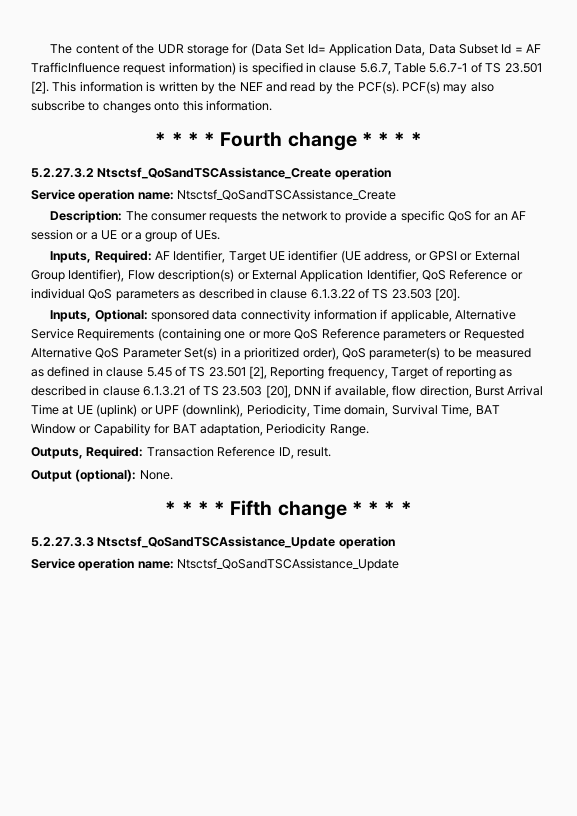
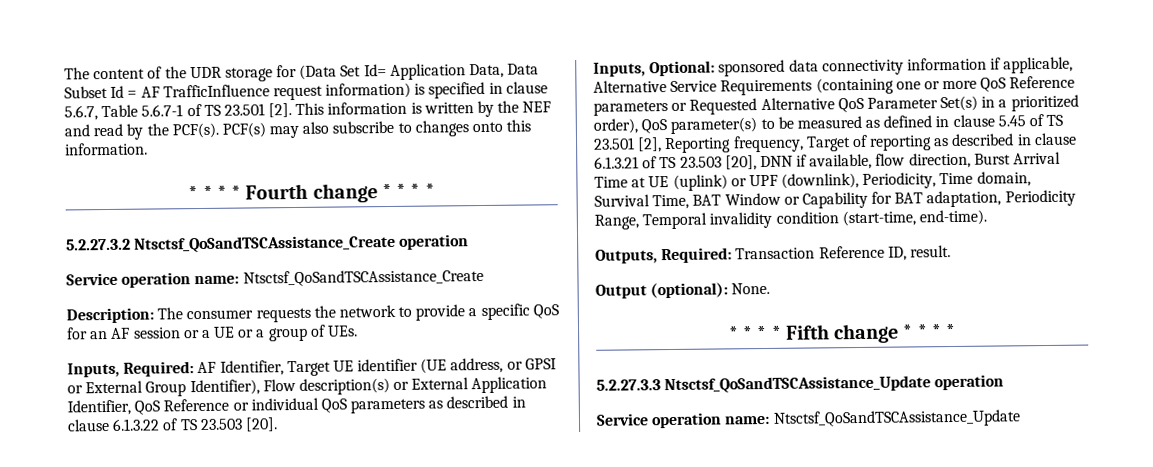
- sponsored data connectivity information if applicable, Alternative Service Requirements (containing one or more QoS Reference parameters or Requested Alternative QoS Parameter Set(s) in a prioritized order), QoS parameter(s) to be measured as defined in clause 5.45 of TS 23.501 [2], Reporting frequency, Target of reporting as described in clause 6.1.3.21 of TS 23.503 [20], DNN if available, flow direction, Burst Arrival Time at UE (uplink) or UPF (downlink), Periodicity, Time domain, Survival Time, BAT Window or Capability for BAT adaptation, Periodicity Range.
+ sponsored data connectivity information if applicable, Alternative Service Requirements (containing one or more QoS Reference parameters or Requested Alternative QoS Parameter Set(s) in a prioritized order), QoS parameter(s) to be measured as defined in clause 5.45 of TS 23.501 [2], Reporting frequency, Target of reporting as described in clause 6.1.3.21 of TS 23.503 [20], DNN if available, flow direction, Burst Arrival Time at UE (uplink) or UPF (downlink), Periodicity, Time domain, Survival Time, BAT Window or Capability for BAT adaptation, Periodicity Range, Temporal invalidity condition (start-time, end-time).

